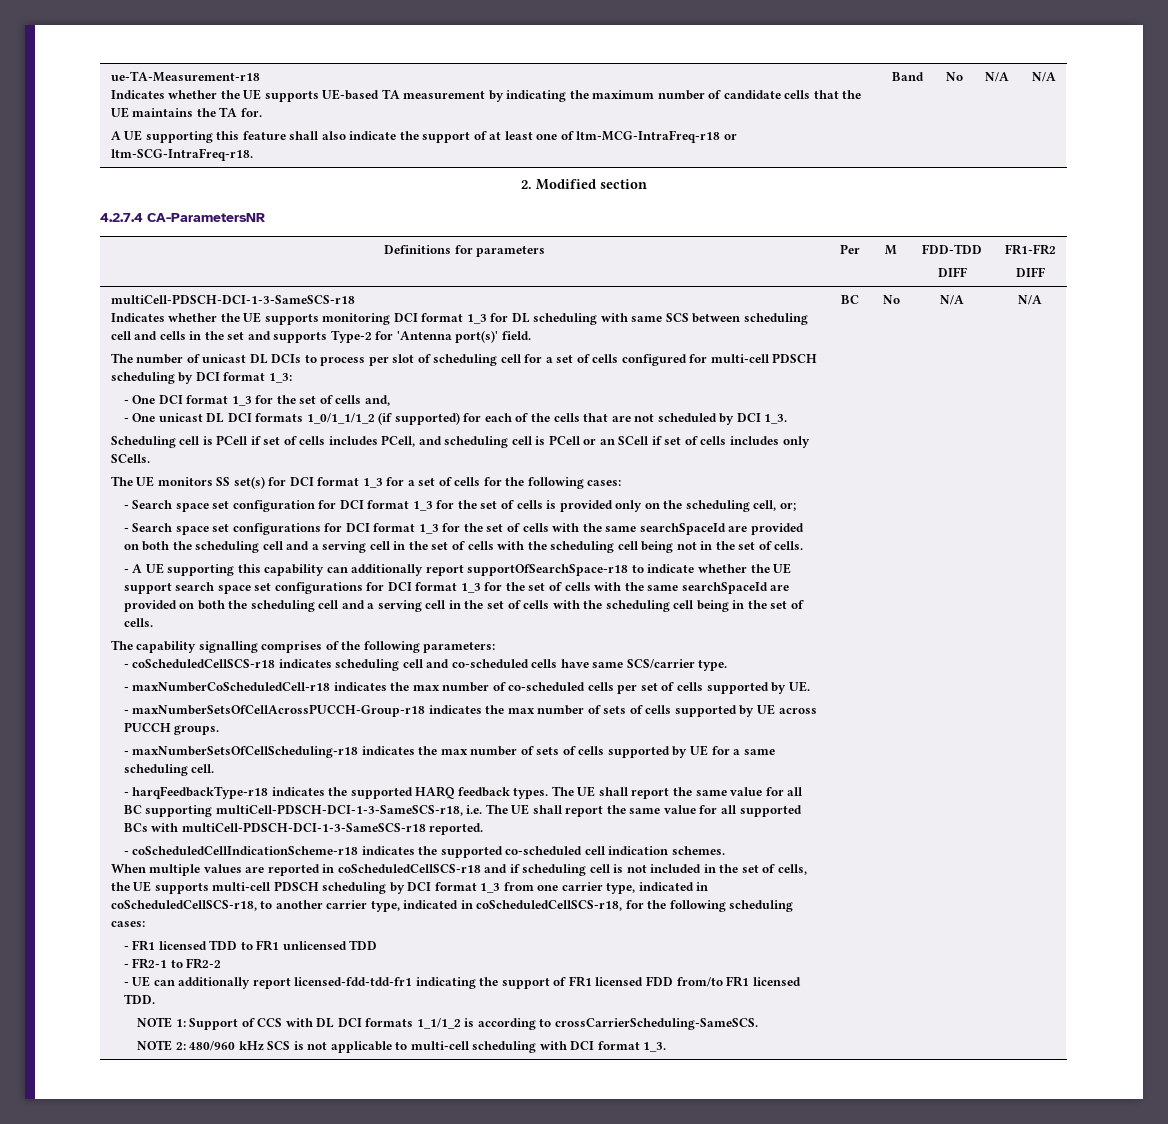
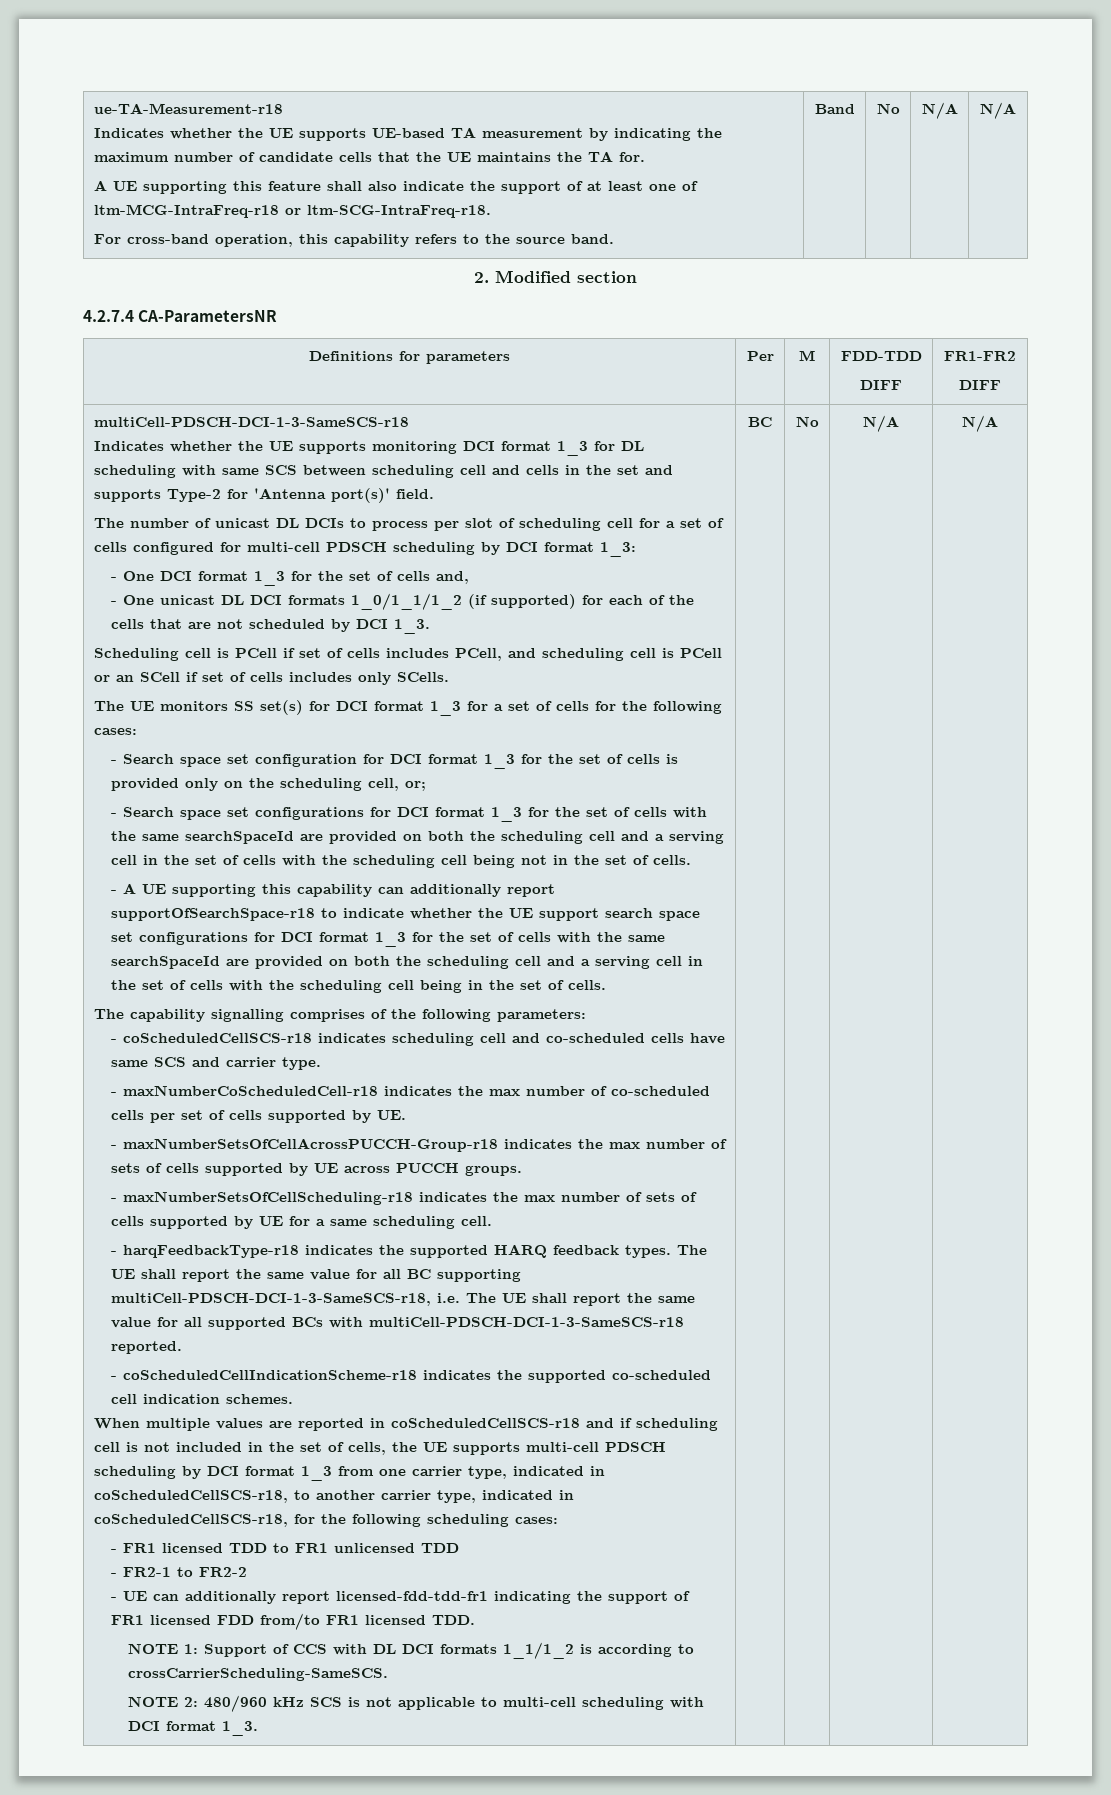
+ For cross-band operation, this capability refers to the source band.
- - coScheduledCellSCS-r18 indicates scheduling cell and co-scheduled cells have same SCS/carrier type.
+ - coScheduledCellSCS-r18 indicates scheduling cell and co-scheduled cells have same SCS and carrier type.

